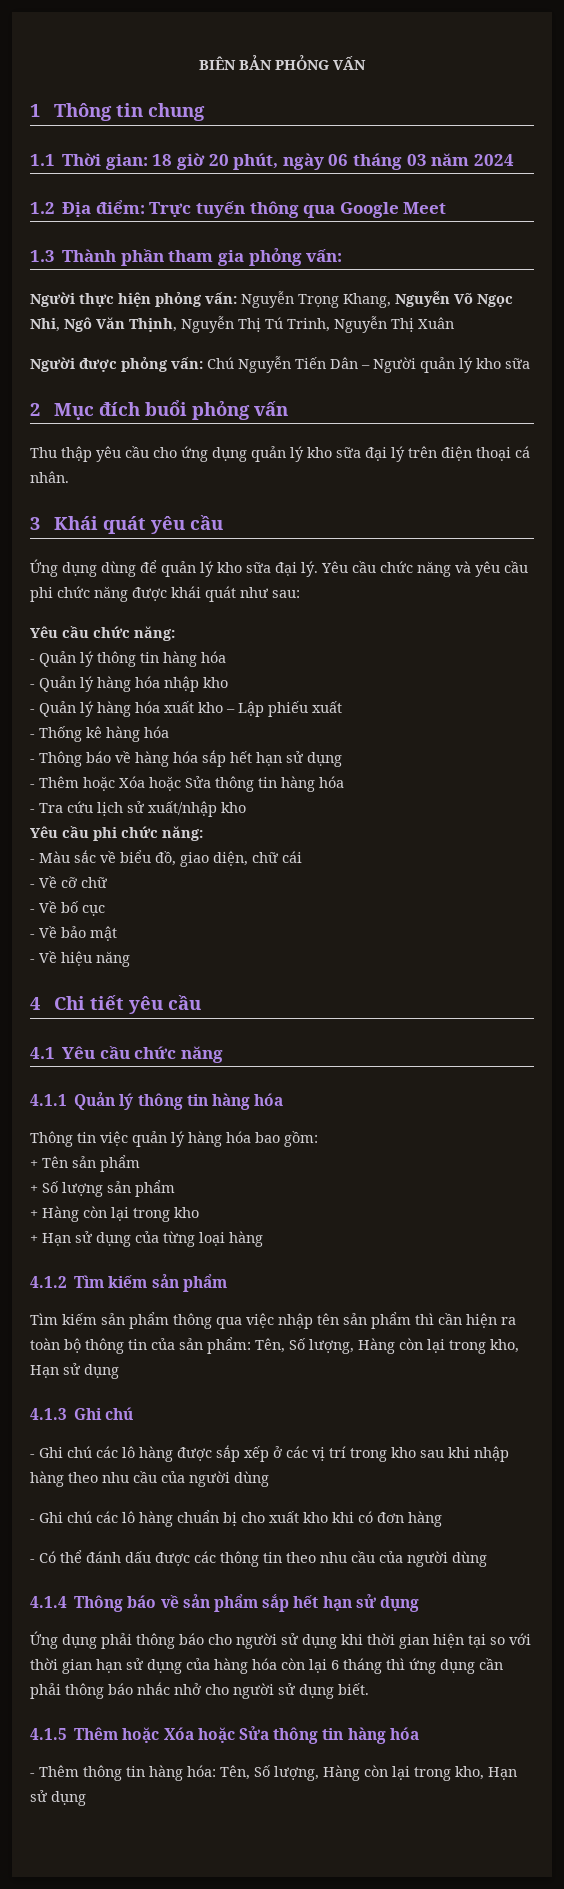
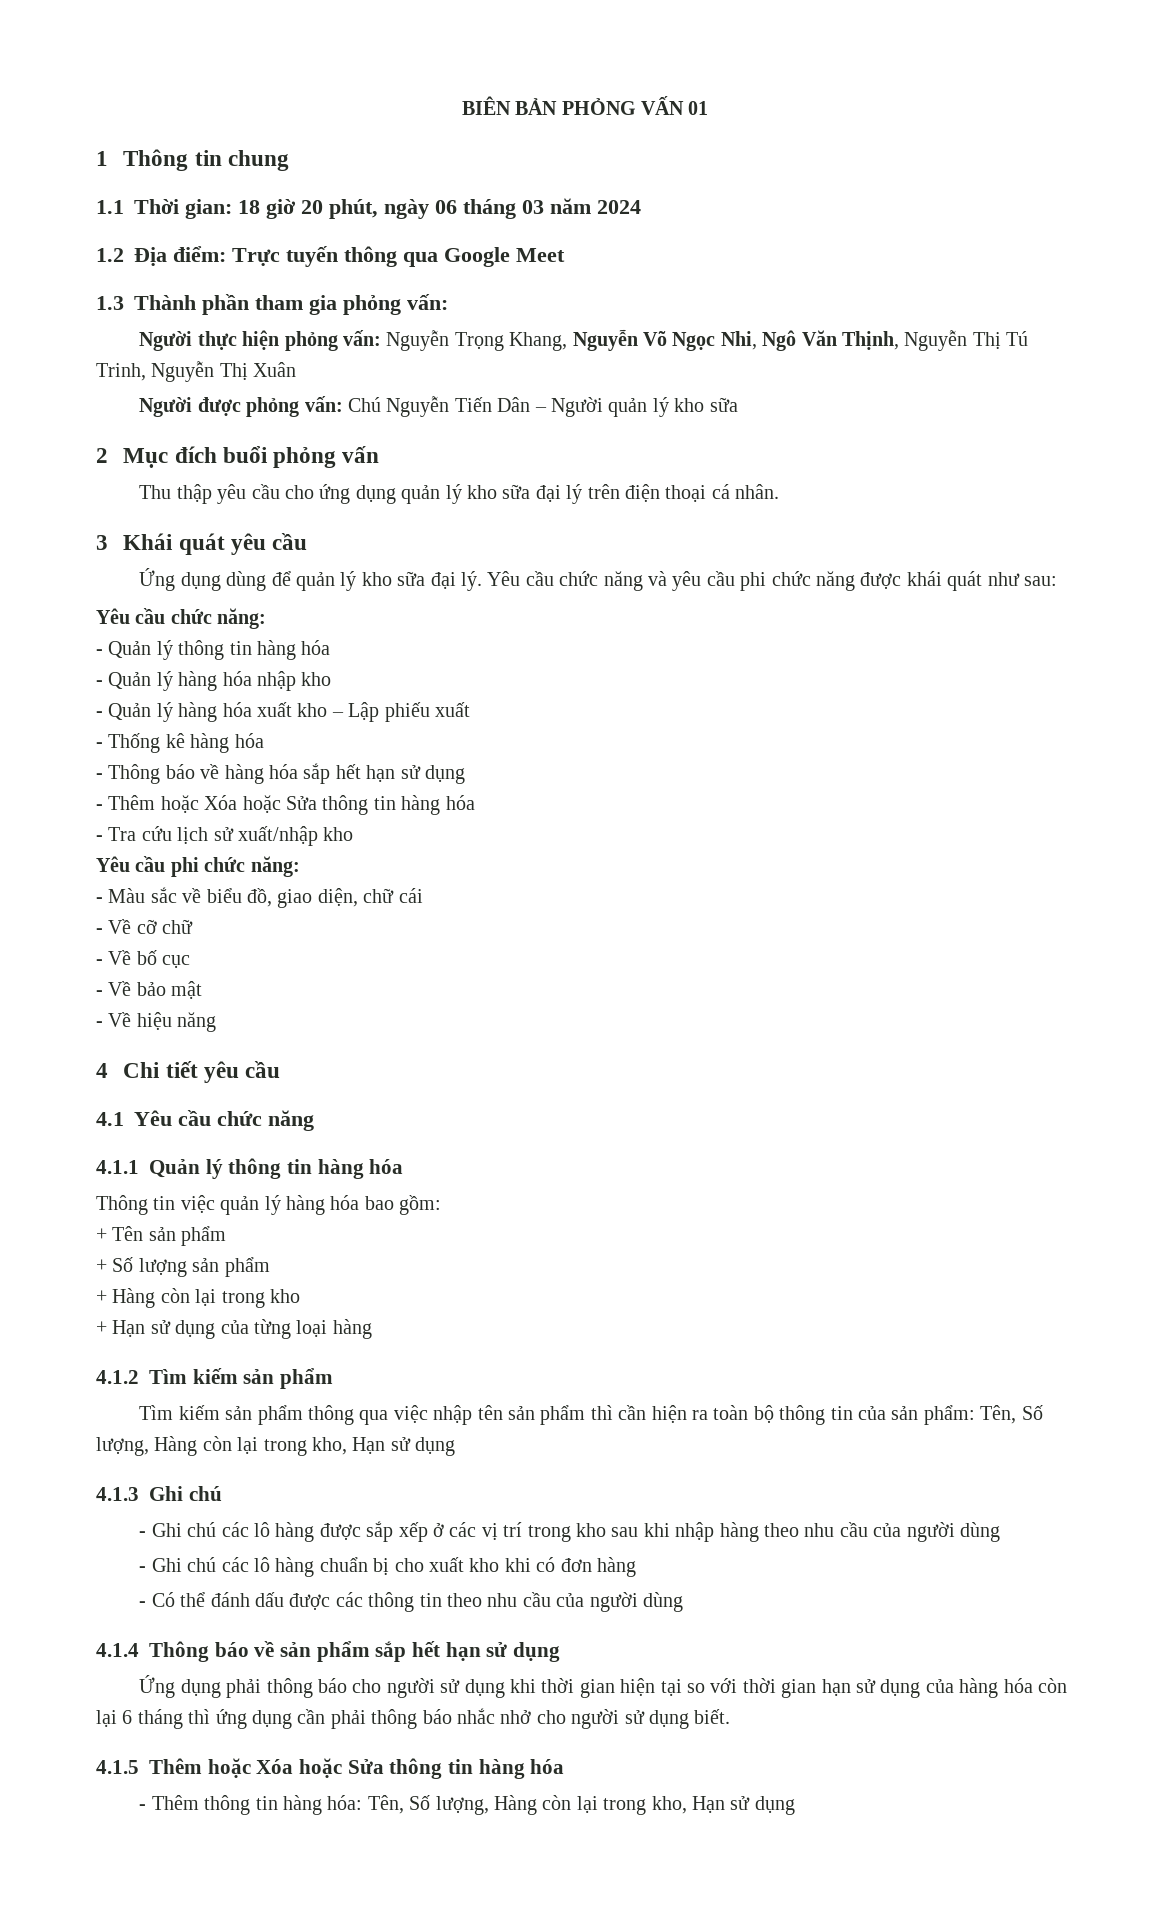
- BIÊN BẢN PHỎNG VẤN
+ BIÊN BẢN PHỎNG VẤN 01

